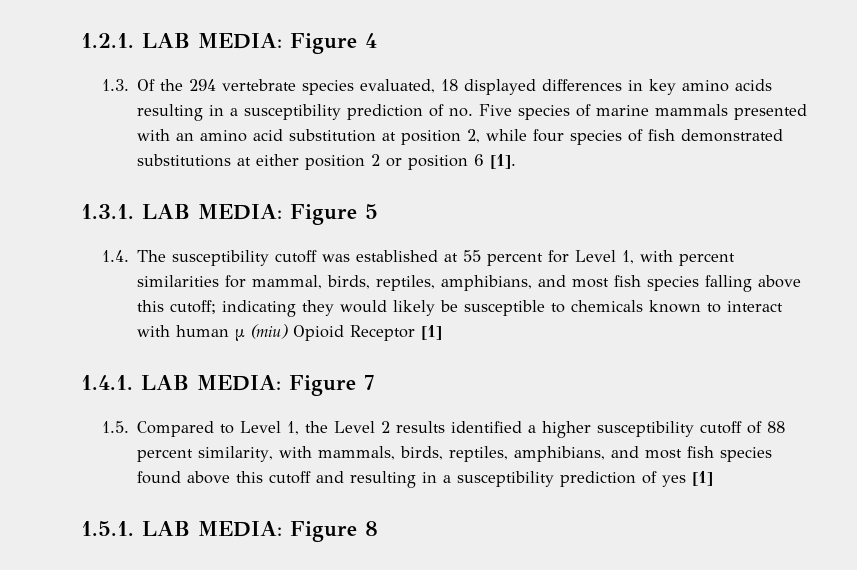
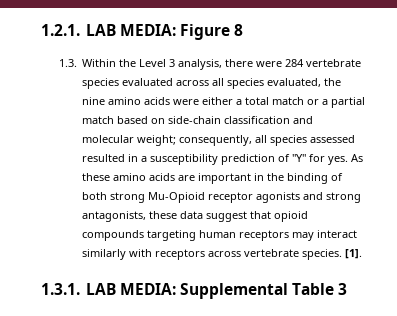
- 1.2.1. LAB MEDIA: Figure 4
+ 1.2.1. LAB MEDIA: Figure 8
- 1.3. Of the 294 vertebrate species evaluated, 18 displayed differences in key amino acids resulting in a susceptibility prediction of no. Five species of marine mammals presented with an amino acid substitution at position 2, while four species of fish demonstrated substitutions at either position 2 or position 6 [1].
- 1.3.1. LAB MEDIA: Figure 5
- 1.4. The susceptibility cutoff was established at 55 percent for Level 1, with percent similarities for mammal, birds, reptiles, amphibians, and most fish species falling above this cutoff; indicating they would likely be susceptible to chemicals known to interact with human µ (miu) Opioid Receptor [1]
- 1.4.1. LAB MEDIA: Figure 7
- 1.5. Compared to Level 1, the Level 2 results identified a higher susceptibility cutoff of 88 percent similarity, with mammals, birds, reptiles, amphibians, and most fish species found above this cutoff and resulting in a susceptibility prediction of yes [1]
- 1.5.1. LAB MEDIA: Figure 8
+ 1.3. Within the Level 3 analysis, there were 284 vertebrate species evaluated across all species evaluated, the nine amino acids were either a total match or a partial match based on side-chain classification and molecular weight; consequently, all species assessed resulted in a susceptibility prediction of "Y" for yes. As these amino acids are important in the binding of both strong Mu-Opioid receptor agonists and strong antagonists, these data suggest that opioid compounds targeting human receptors may interact similarly with receptors across vertebrate species. [1].
+ 1.3.1. LAB MEDIA: Supplemental Table 3

